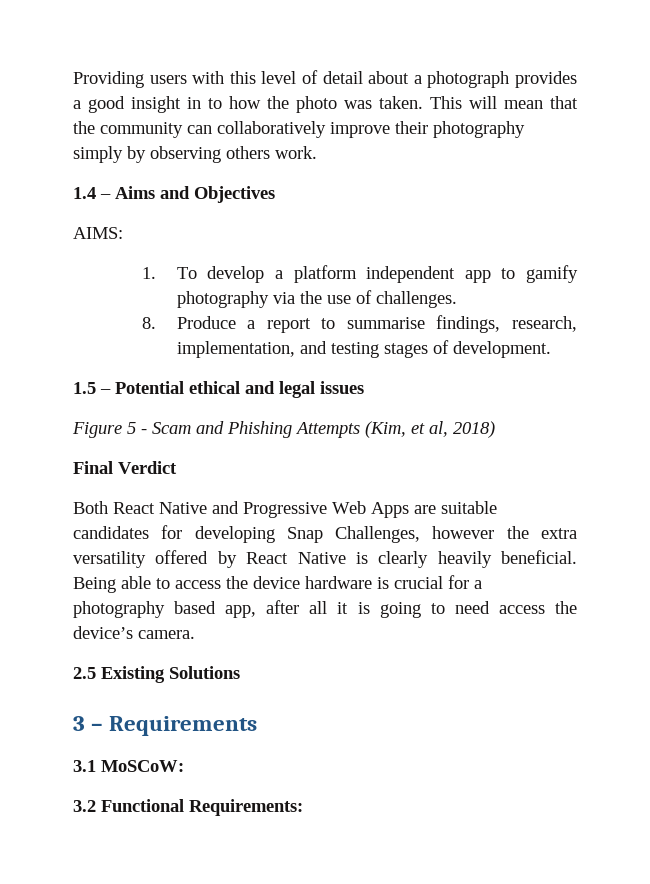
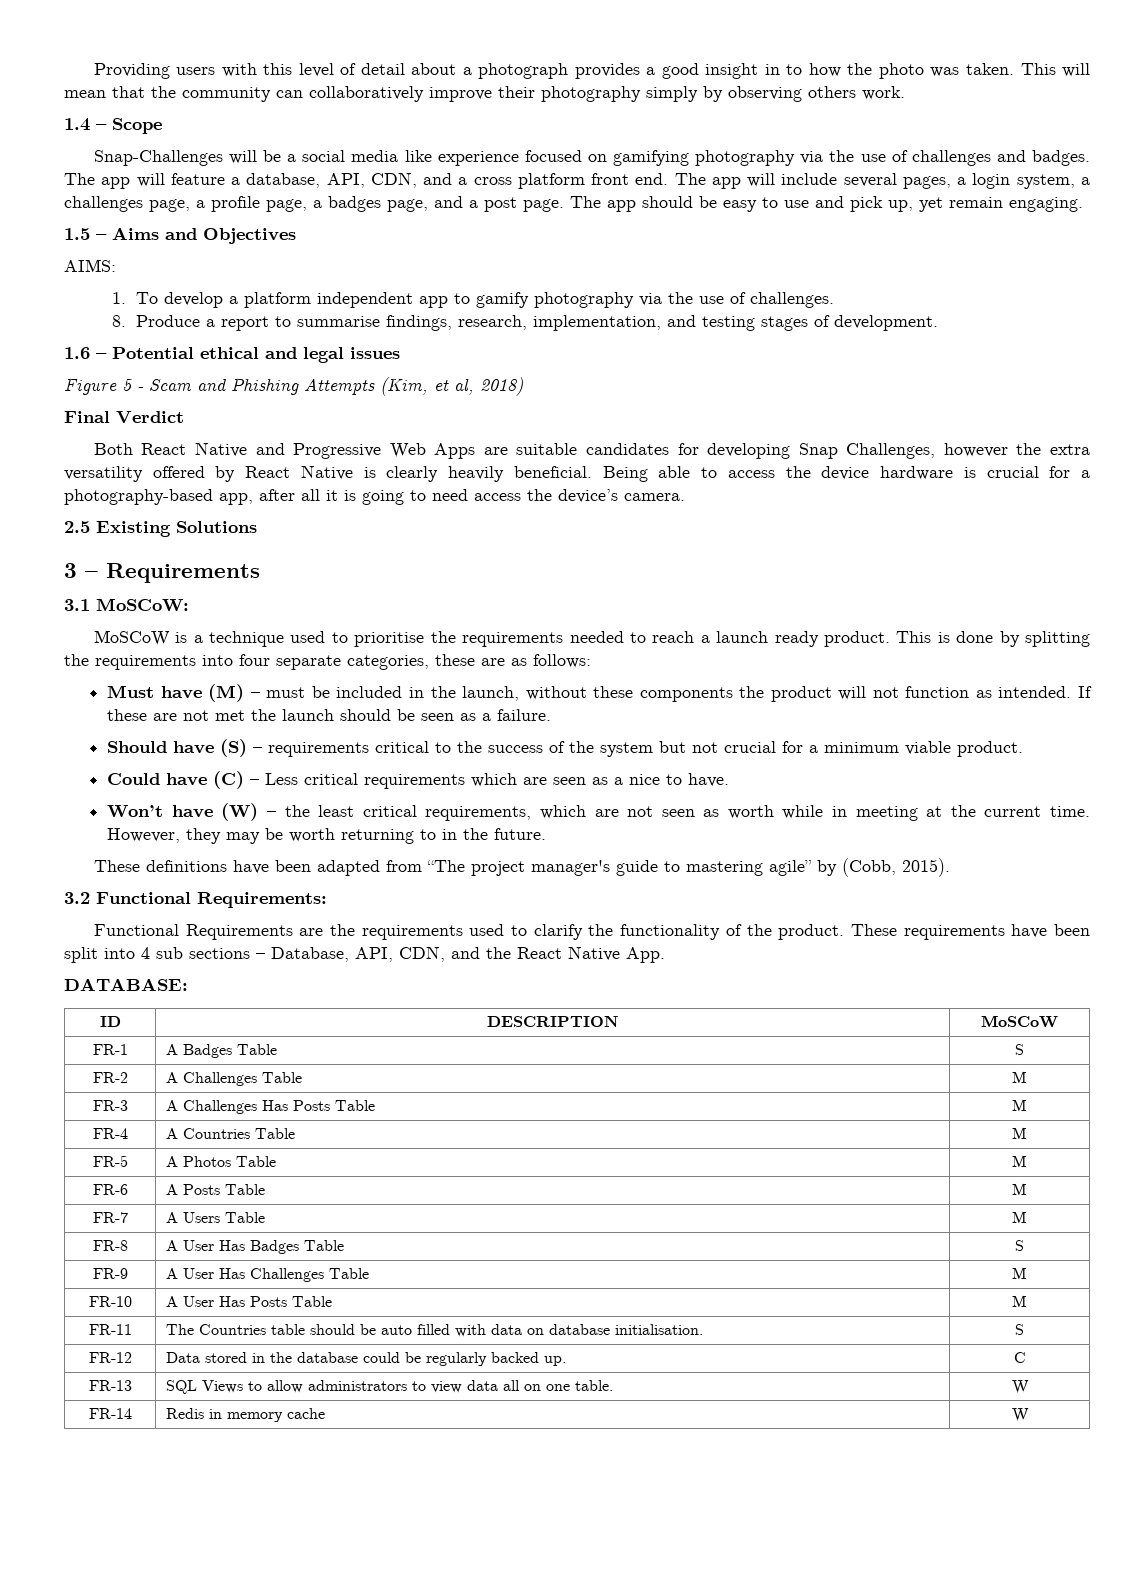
- 1.4 – Aims and Objectives
+ 1.4 – Scope
+ Snap-Challenges will be a social media like experience focused on gamifying photography via the use of challenges and badges. The app will feature a database, API, CDN, and a cross platform front end. The app will include several pages, a login system, a challenges page, a profile page, a badges page, and a post page. The app should be easy to use and pick up, yet remain engaging.
+ 1.5 – Aims and Objectives
- 1.5 – Potential ethical and legal issues
+ 1.6 – Potential ethical and legal issues
- Being able to access the device hardware is crucial for a photography based app, after all it is going to need access the device’s camera.
+ Being able to access the device hardware is crucial for a photography-based app, after all it is going to need access the device’s camera.
+ MoSCoW is a technique used to prioritise the requirements needed to reach a launch ready product. This is done by splitting the requirements into four separate categories, these are as follows:
+ Must have (M) – must be included in the launch, without these components the product will not function as intended. If these are not met the launch should be seen as a failure.
+ Should have (S) – requirements critical to the success of the system but not crucial for a minimum viable product.
+ Could have (C) – Less critical requirements which are seen as a nice to have.
+ Won’t have (W) – the least critical requirements, which are not seen as worth while in meeting at the current time. However, they may be worth returning to in the future.
+ These definitions have been adapted from “The project manager's guide to mastering agile” by (Cobb, 2015).
  3.2 Functional Requirements:
+ Functional Requirements are the requirements used to clarify the functionality of the product. These requirements have been split into 4 sub sections – Database, API, CDN, and the React Native App.
+ DATABASE:
+ ID | DESCRIPTION | MoSCoW
+ FR-1 | A Badges Table | S
+ FR-2 | A Challenges Table | M
+ FR-3 | A Challenges Has Posts Table | M
+ FR-4 | A Countries Table | M
+ FR-5 | A Photos Table | M
+ FR-6 | A Posts Table | M
+ FR-7 | A Users Table | M
+ FR-8 | A User Has Badges Table | S
+ FR-9 | A User Has Challenges Table | M
+ FR-10 | A User Has Posts Table | M
+ FR-11 | The Countries table should be auto filled with data on database initialisation. | S
+ FR-12 | Data stored in the database could be regularly backed up. | C
+ FR-13 | SQL Views to allow administrators to view data all on one table. | W
+ FR-14 | Redis in memory cache | W

